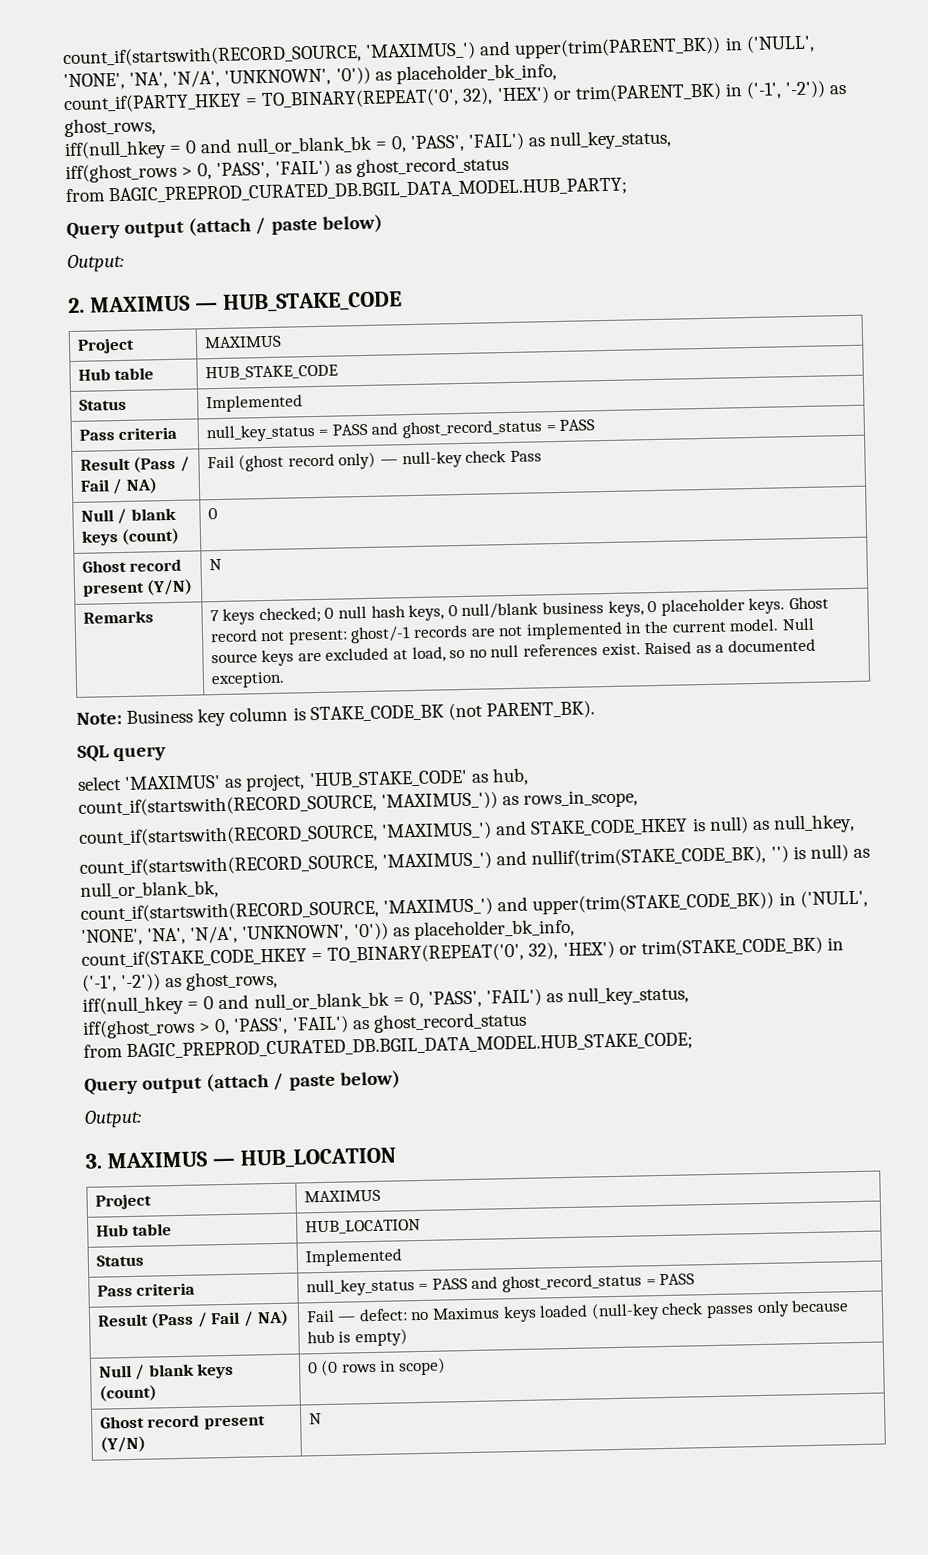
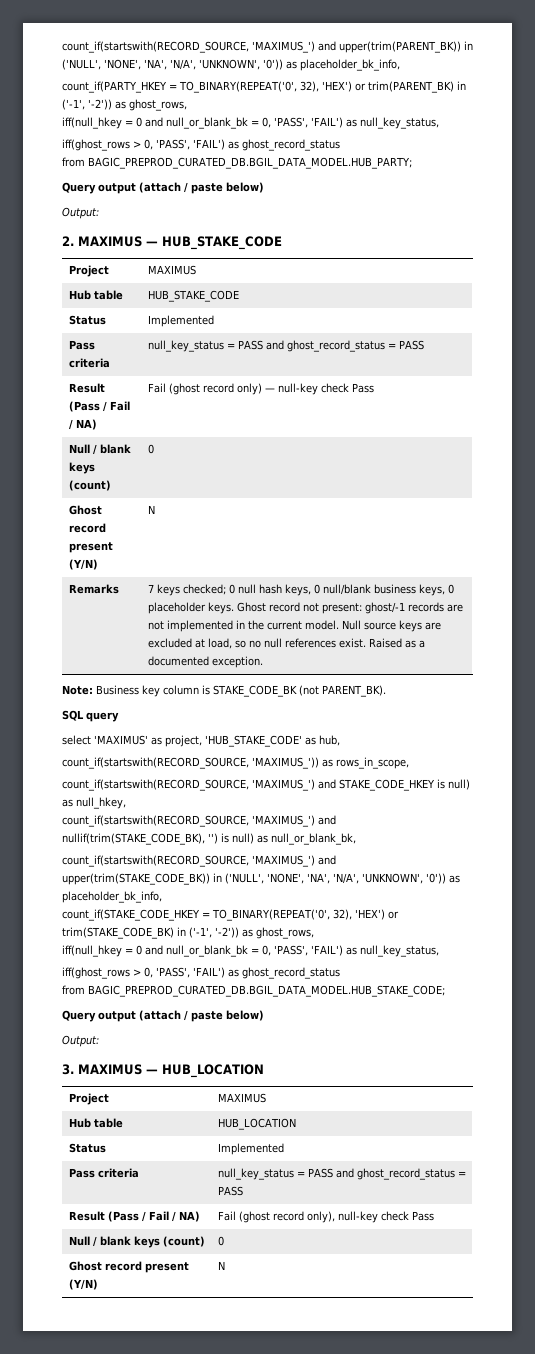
- Result (Pass / Fail / NA) | Fail — defect: no Maximus keys loaded (null-key check passes only because hub is empty)
- Null / blank keys (count) | 0 (0 rows in scope)
+ Result (Pass / Fail / NA) | Fail (ghost record only), null-key check Pass
+ Null / blank keys (count) | 0

